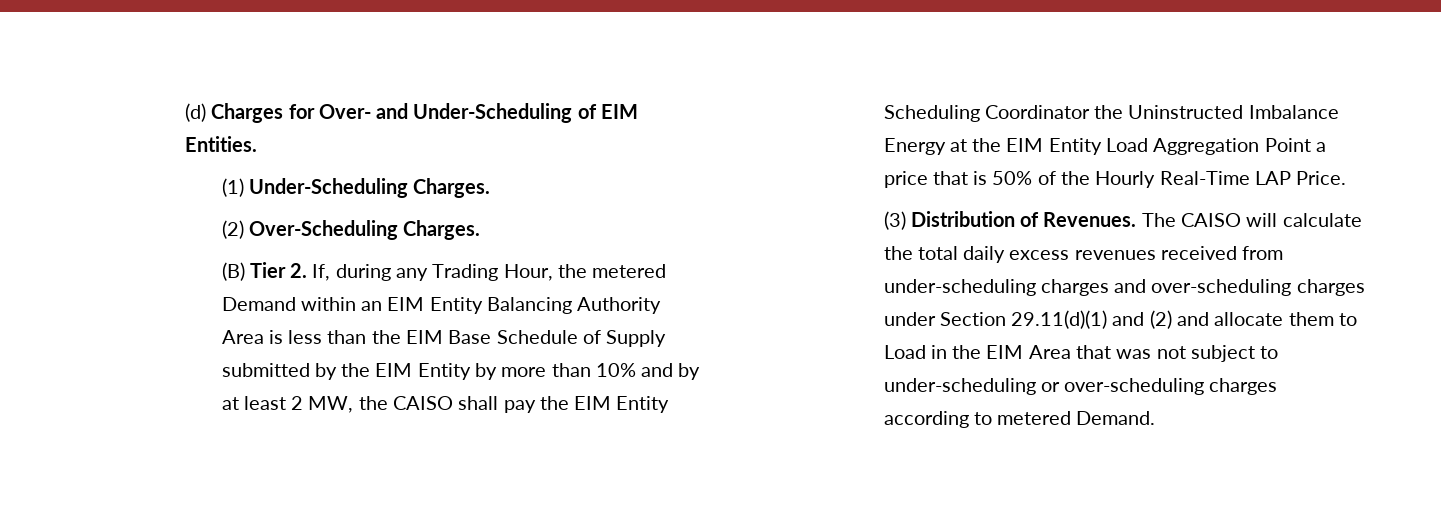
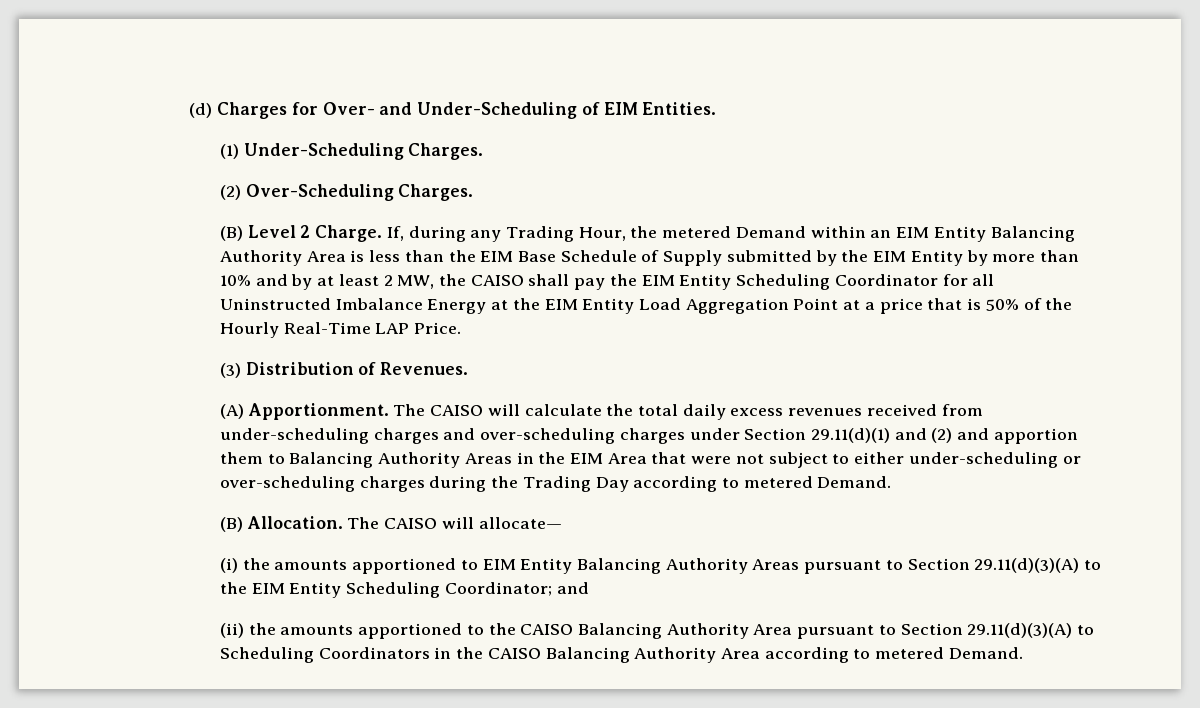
- (B) Tier 2. If, during any Trading Hour, the metered Demand within an EIM Entity Balancing Authority Area is less than the EIM Base Schedule of Supply submitted by the EIM Entity by more than 10% and by at least 2 MW, the CAISO shall pay the EIM Entity Scheduling Coordinator the Uninstructed Imbalance Energy at the EIM Entity Load Aggregation Point a price that is 50% of the Hourly Real-Time LAP Price.
+ (B) Level 2 Charge. If, during any Trading Hour, the metered Demand within an EIM Entity Balancing Authority Area is less than the EIM Base Schedule of Supply submitted by the EIM Entity by more than 10% and by at least 2 MW, the CAISO shall pay the EIM Entity Scheduling Coordinator for all Uninstructed Imbalance Energy at the EIM Entity Load Aggregation Point at a price that is 50% of the Hourly Real-Time LAP Price.
- (3) Distribution of Revenues. The CAISO will calculate the total daily excess revenues received from under-scheduling charges and over-scheduling charges under Section 29.11(d)(1) and (2) and allocate them to Load in the EIM Area that was not subject to under-scheduling or over-scheduling charges according to metered Demand.
+ (3) Distribution of Revenues.
+ (A) Apportionment. The CAISO will calculate the total daily excess revenues received from under-scheduling charges and over-scheduling charges under Section 29.11(d)(1) and (2) and apportion them to Balancing Authority Areas in the EIM Area that were not subject to either under-scheduling or over-scheduling charges during the Trading Day according to metered Demand.
+ (B) Allocation. The CAISO will allocate—
+ (i) the amounts apportioned to EIM Entity Balancing Authority Areas pursuant to Section 29.11(d)(3)(A) to the EIM Entity Scheduling Coordinator; and
+ (ii) the amounts apportioned to the CAISO Balancing Authority Area pursuant to Section 29.11(d)(3)(A) to Scheduling Coordinators in the CAISO Balancing Authority Area according to metered Demand.

